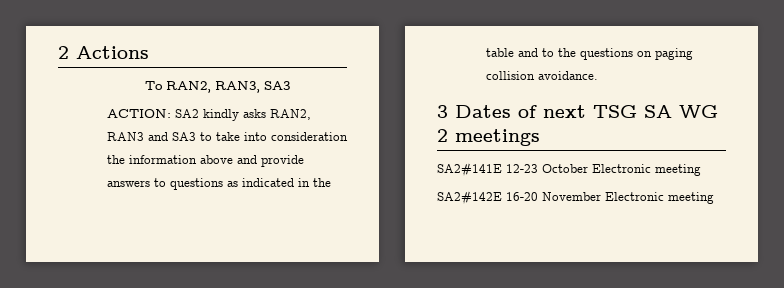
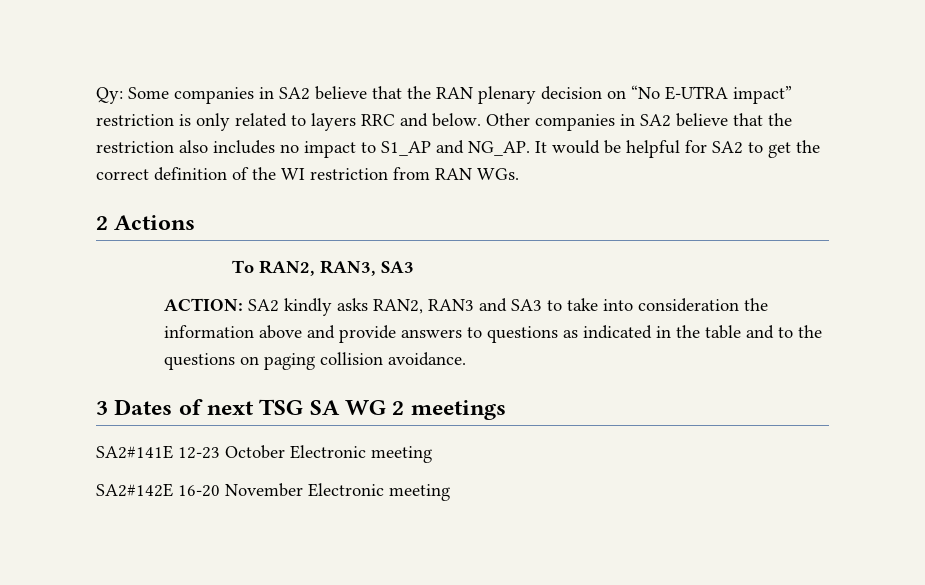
+ Qy: Some companies in SA2 believe that the RAN plenary decision on “No E-UTRA impact” restriction is only related to layers RRC and below. Other companies in SA2 believe that the restriction also includes no impact to S1_AP and NG_AP. It would be helpful for SA2 to get the correct definition of the WI restriction from RAN WGs.

